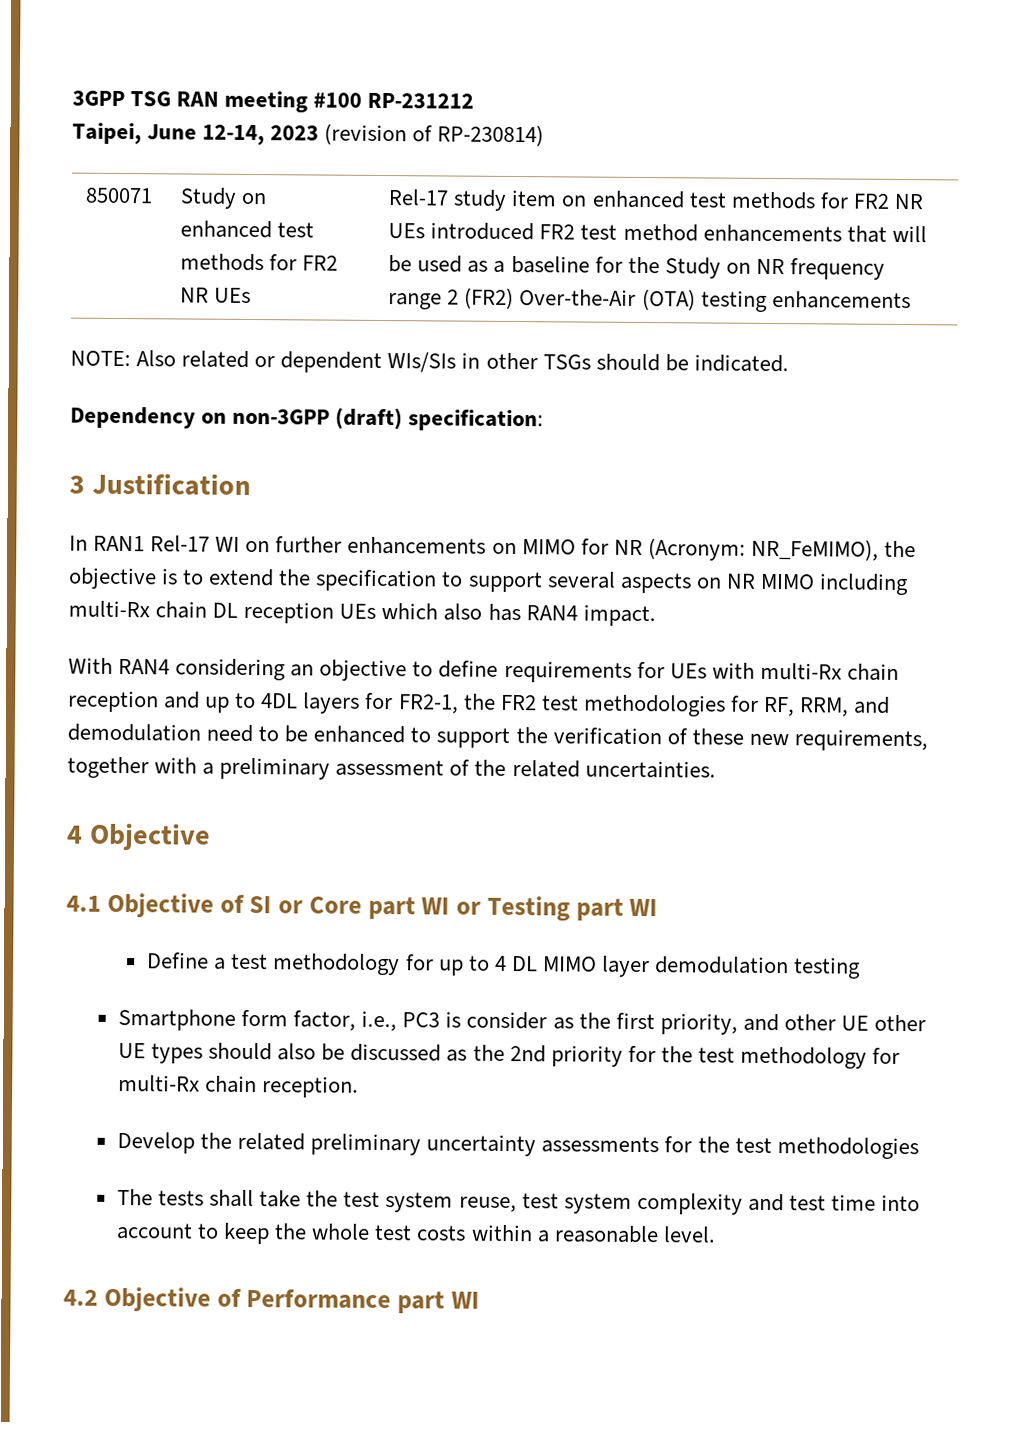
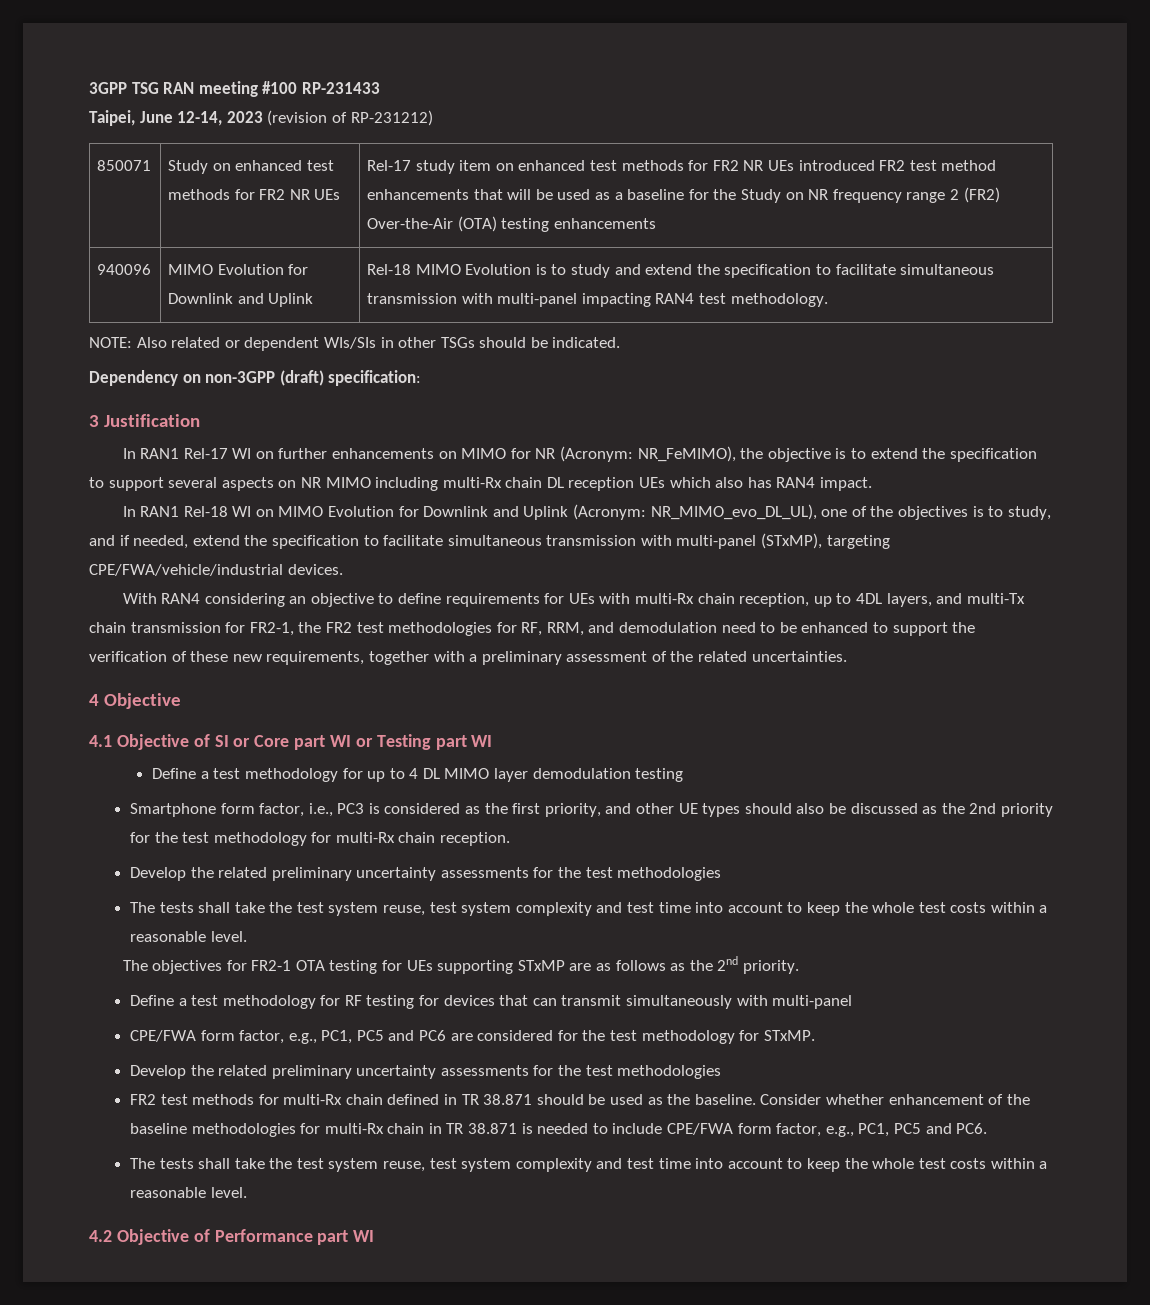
- 3GPP TSG RAN meeting #100 RP-231212
+ 3GPP TSG RAN meeting #100 RP-231433
- Taipei, June 12-14, 2023 (revision of RP-230814)
+ Taipei, June 12-14, 2023 (revision of RP-231212)
+ 940096 | MIMO Evolution for Downlink and Uplink | Rel-18 MIMO Evolution is to study and extend the specification to facilitate simultaneous transmission with multi-panel impacting RAN4 test methodology.
+ In RAN1 Rel-18 WI on MIMO Evolution for Downlink and Uplink (Acronym: NR_MIMO_evo_DL_UL), one of the objectives is to study, and if needed, extend the specification to facilitate simultaneous transmission with multi-panel (STxMP), targeting CPE/FWA/vehicle/industrial devices.
- With RAN4 considering an objective to define requirements for UEs with multi-Rx chain reception and up to 4DL layers for FR2-1, the FR2 test methodologies for RF, RRM, and demodulation need to be enhanced to support the verification of these new requirements, together with a preliminary assessment of the related uncertainties.
+ With RAN4 considering an objective to define requirements for UEs with multi-Rx chain reception, up to 4DL layers, and multi-Tx chain transmission for FR2-1, the FR2 test methodologies for RF, RRM, and demodulation need to be enhanced to support the verification of these new requirements, together with a preliminary assessment of the related uncertainties.
- Smartphone form factor, i.e., PC3 is consider as the first priority, and other UE other UE types should also be discussed as the 2nd priority for the test methodology for multi-Rx chain reception.
+ Smartphone form factor, i.e., PC3 is considered as the first priority, and other UE types should also be discussed as the 2nd priority for the test methodology for multi-Rx chain reception.
+ The objectives for FR2-1 OTA testing for UEs supporting STxMP are as follows as the 2nd priority.
+ Define a test methodology for RF testing for devices that can transmit simultaneously with multi-panel
+ CPE/FWA form factor, e.g., PC1, PC5 and PC6 are considered for the test methodology for STxMP.
+ Develop the related preliminary uncertainty assessments for the test methodologies
+ FR2 test methods for multi-Rx chain defined in TR 38.871 should be used as the baseline. Consider whether enhancement of the baseline methodologies for multi-Rx chain in TR 38.871 is needed to include CPE/FWA form factor, e.g., PC1, PC5 and PC6.
+ The tests shall take the test system reuse, test system complexity and test time into account to keep the whole test costs within a reasonable level.

